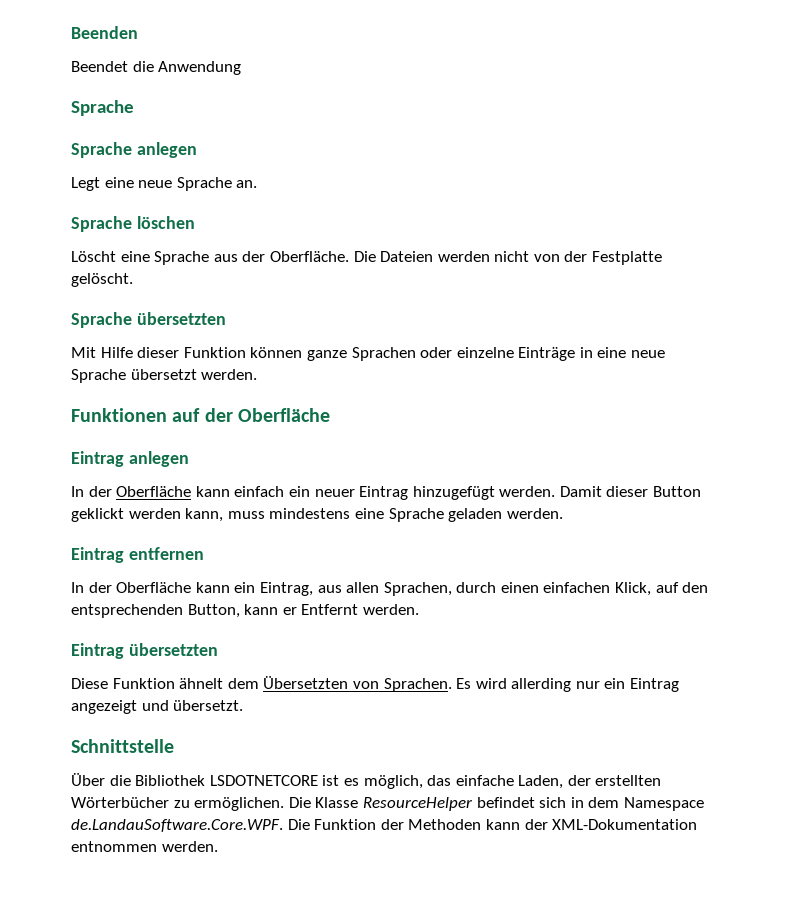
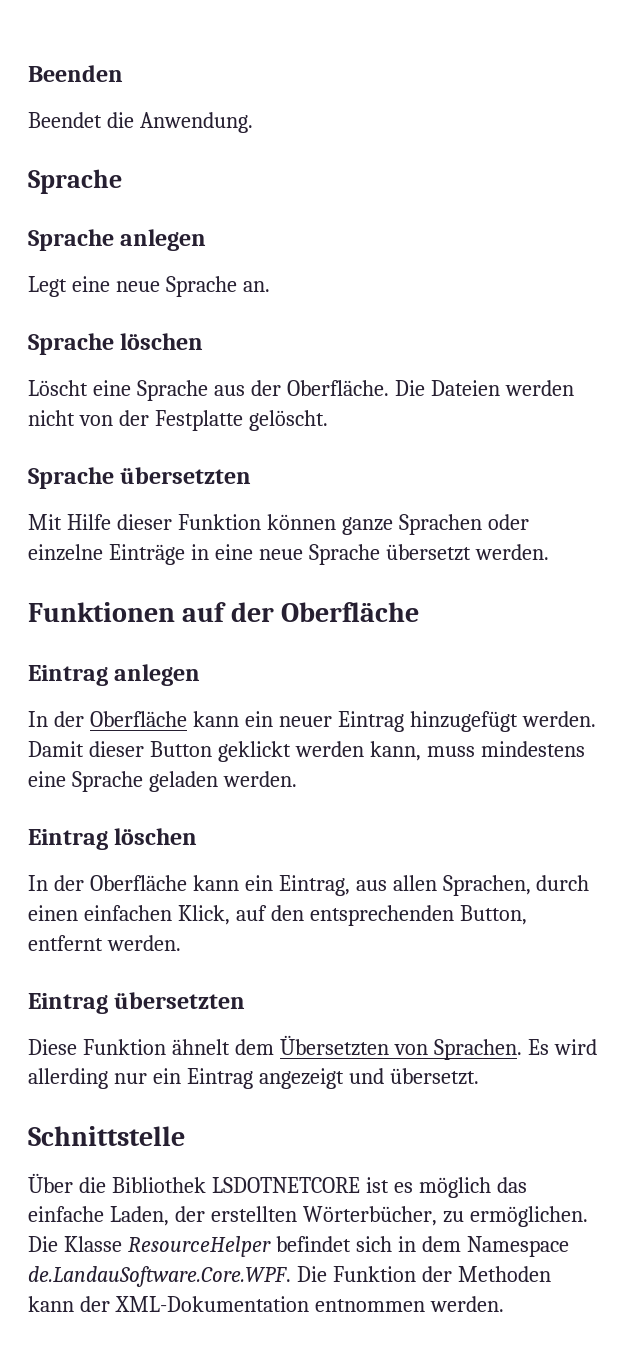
- Beendet die Anwendung
+ Beendet die Anwendung.
- In der Oberfläche kann einfach ein neuer Eintrag hinzugefügt werden.
+ In der Oberfläche kann ein neuer Eintrag hinzugefügt werden.
- Eintrag entfernen
+ Eintrag löschen
- In der Oberfläche kann ein Eintrag, aus allen Sprachen, durch einen einfachen Klick, auf den entsprechenden Button, kann er Entfernt werden.
+ In der Oberfläche kann ein Eintrag, aus allen Sprachen, durch einen einfachen Klick, auf den entsprechenden Button, entfernt werden.
- Über die Bibliothek LSDOTNETCORE ist es möglich, das einfache Laden, der erstellten Wörterbücher zu ermöglichen.
+ Über die Bibliothek LSDOTNETCORE ist es möglich das einfache Laden, der erstellten Wörterbücher, zu ermöglichen.

